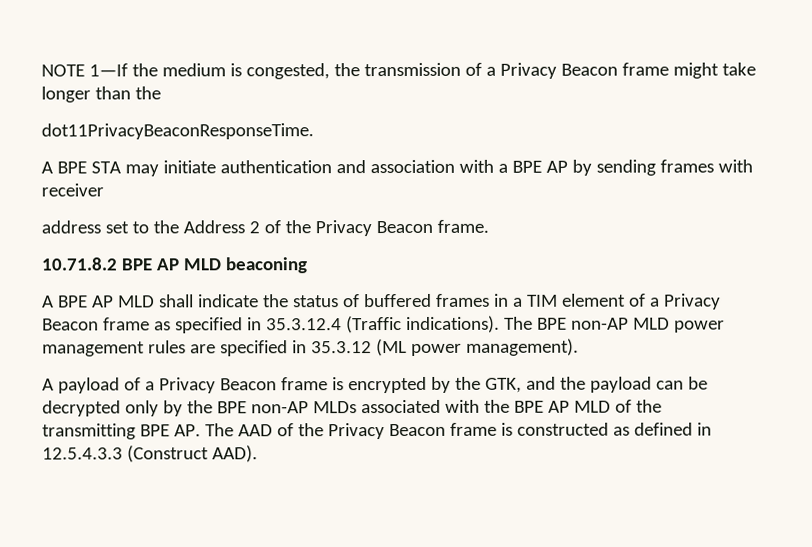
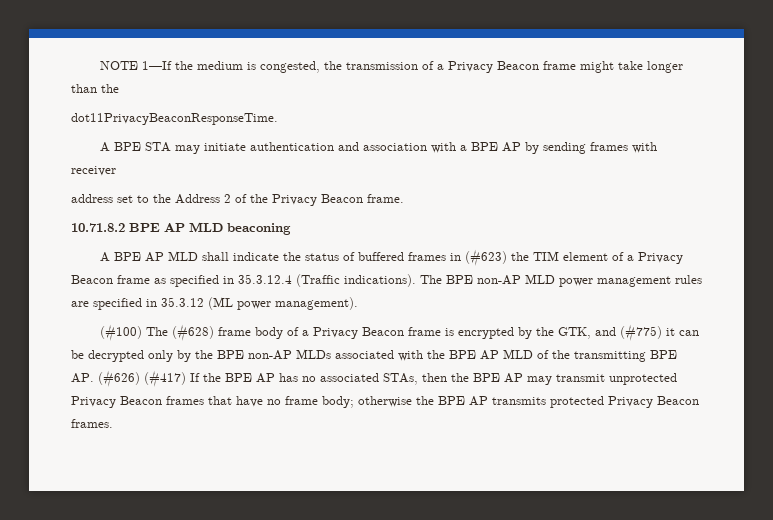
- A BPE AP MLD shall indicate the status of buffered frames in a TIM element of a Privacy Beacon frame as specified in 35.3.12.4 (Traffic indications).
+ A BPE AP MLD shall indicate the status of buffered frames in (#623) the TIM element of a Privacy Beacon frame as specified in 35.3.12.4 (Traffic indications).
- A payload of a Privacy Beacon frame is encrypted by the GTK, and the payload can be decrypted only by the BPE non-AP MLDs associated with the BPE AP MLD of the transmitting BPE AP. The AAD of the Privacy Beacon frame is constructed as defined in 12.5.4.3.3 (Construct AAD).
+ (#100) The (#628) frame body of a Privacy Beacon frame is encrypted by the GTK, and (#775) it can be decrypted only by the BPE non-AP MLDs associated with the BPE AP MLD of the transmitting BPE AP. (#626) (#417) If the BPE AP has no associated STAs, then the BPE AP may transmit unprotected Privacy Beacon frames that have no frame body; otherwise the BPE AP transmits protected Privacy Beacon frames.

